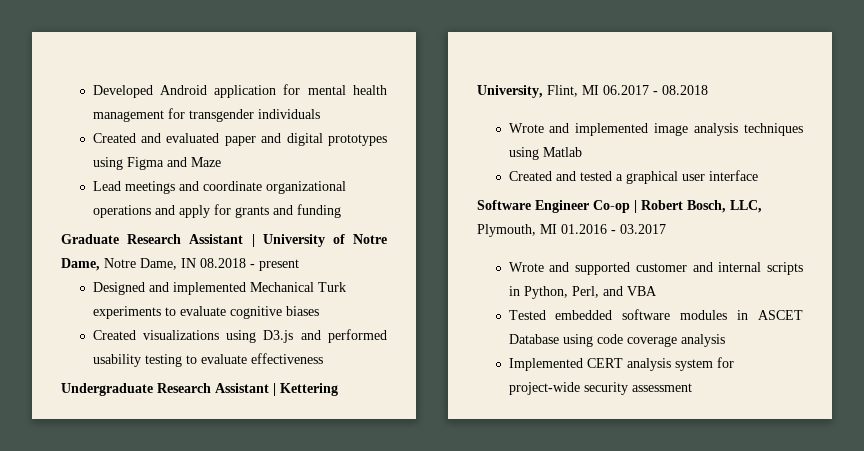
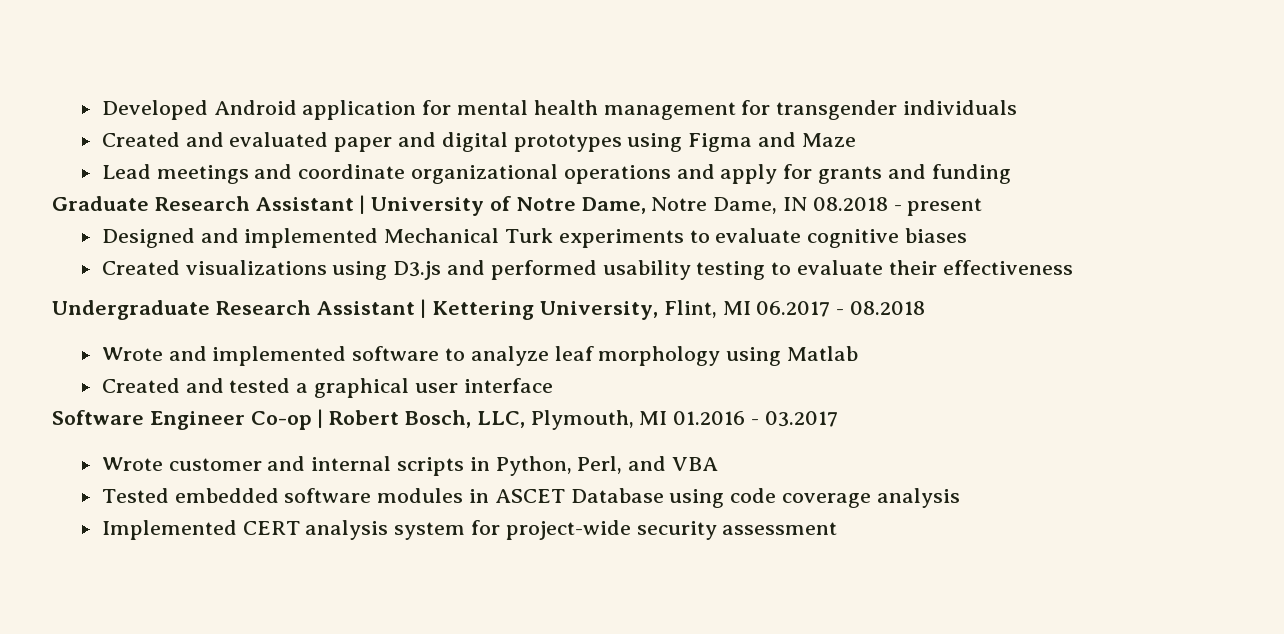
- Created visualizations using D3.js and performed usability testing to evaluate effectiveness
+ Created visualizations using D3.js and performed usability testing to evaluate their effectiveness
- Wrote and implemented image analysis techniques using Matlab
+ Wrote and implemented software to analyze leaf morphology using Matlab
- Wrote and supported customer and internal scripts in Python, Perl, and VBA
+ Wrote customer and internal scripts in Python, Perl, and VBA

